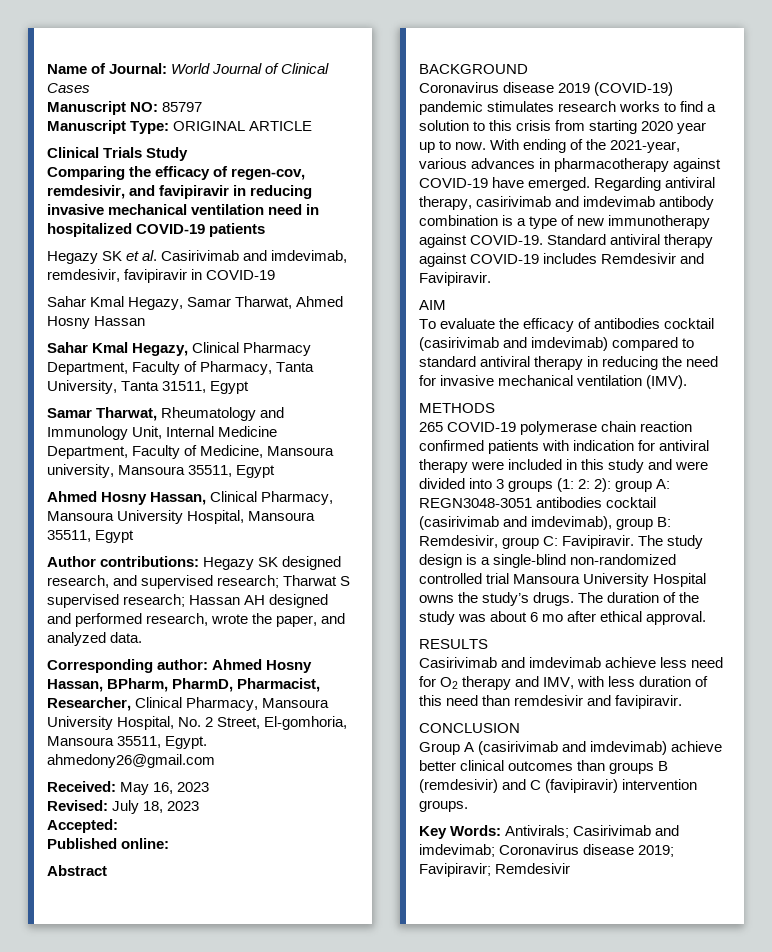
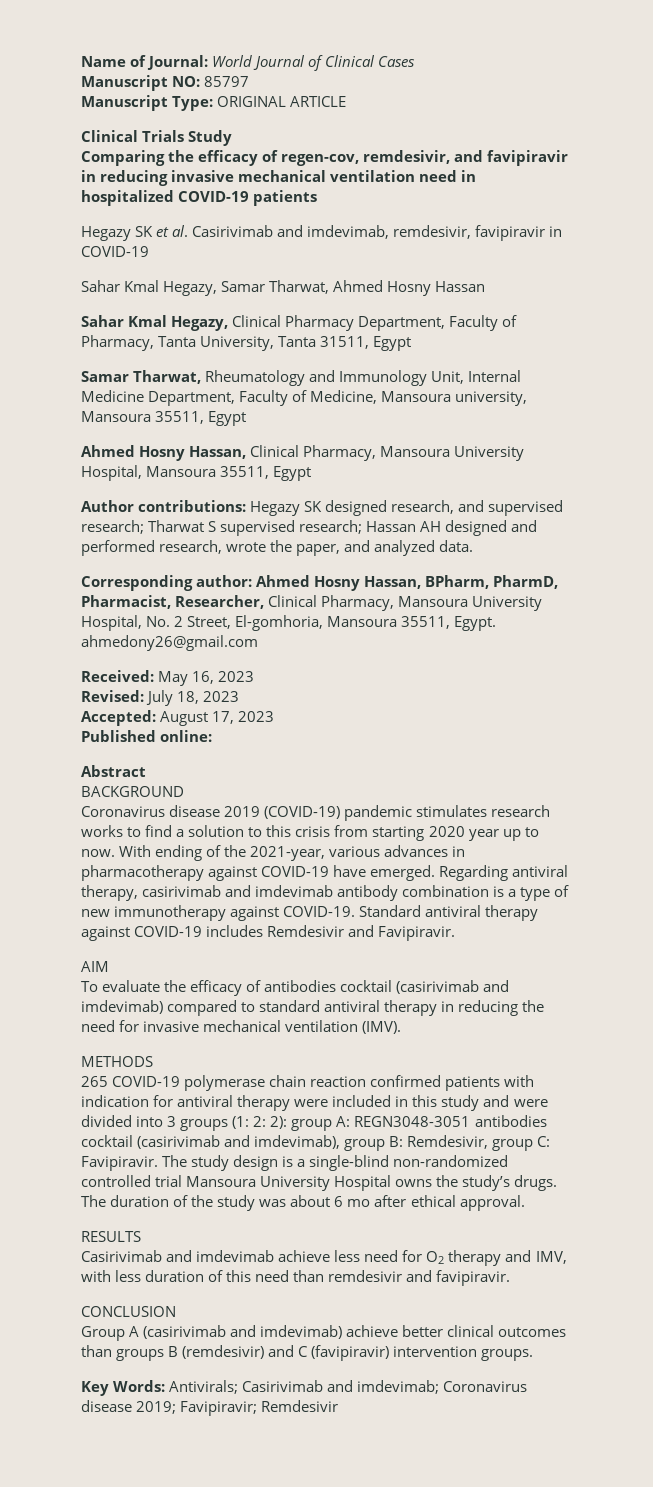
- Accepted:
+ Accepted: August 17, 2023

